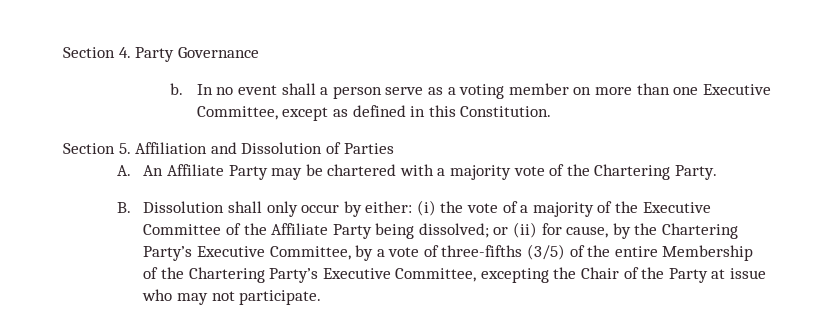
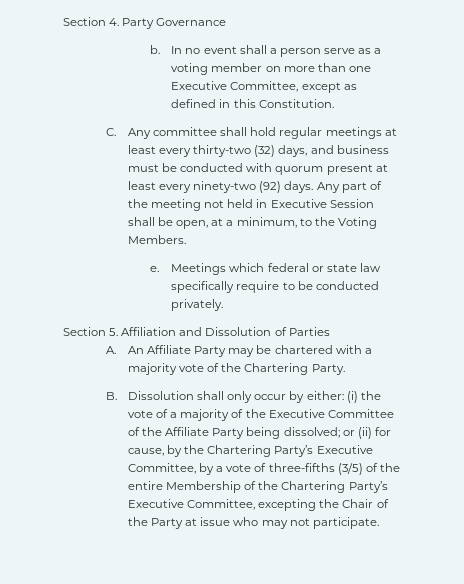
+ C. Any committee shall hold regular meetings at least every thirty-two (32) days, and business must be conducted with quorum present at least every ninety-two (92) days. Any part of the meeting not held in Executive Session shall be open, at a minimum, to the Voting Members.
+ e. Meetings which federal or state law specifically require to be conducted privately.

